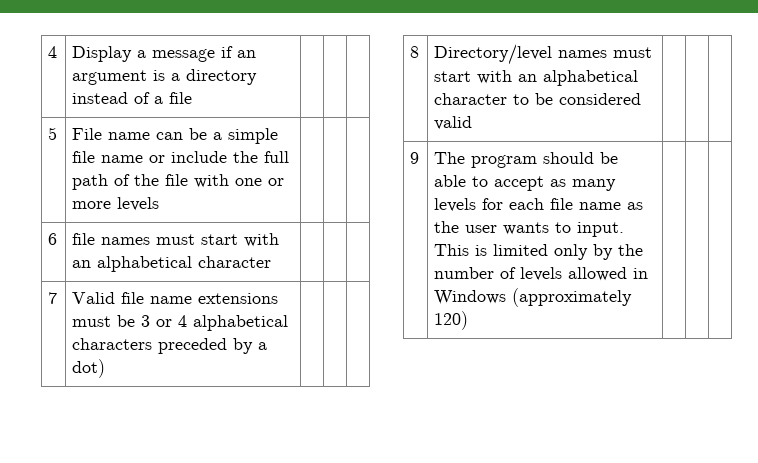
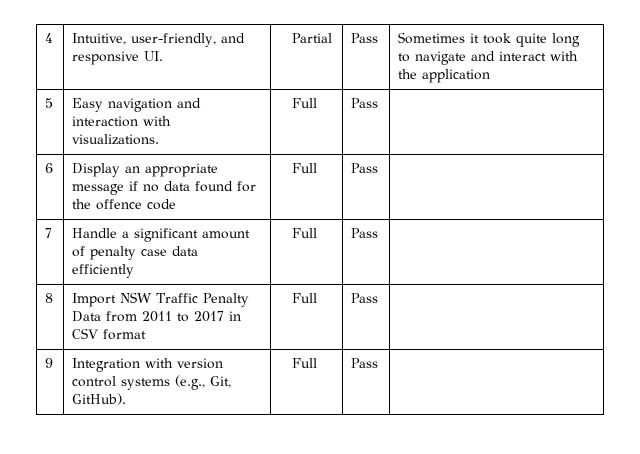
- 4 | Display a message if an argument is a directory instead of a file | | |
- 5 | File name can be a simple file name or include the full path of the file with one or more levels | | |
- 6 | file names must start with an alphabetical character | | |
- 7 | Valid file name extensions must be 3 or 4 alphabetical characters preceded by a dot) | | |
- 8 | Directory/level names must start with an alphabetical character to be considered valid | | |
- 9 | The program should be able to accept as many levels for each file name as the user wants to input. This is limited only by the number of levels allowed in Windows (approximately 120) | | |
+ 4 | Intuitive, user-friendly, and responsive UI. | Partial | Pass | Sometimes it took quite long to navigate and interact with the application
+ 5 | Easy navigation and interaction with visualizations. | Full | Pass |
+ 6 | Display an appropriate message if no data found for the offence code | Full | Pass |
+ 7 | Handle a significant amount of penalty case data efficiently | Full | Pass |
+ 8 | Import NSW Traffic Penalty Data from 2011 to 2017 in CSV format | Full | Pass |
+ 9 | Integration with version control systems (e.g., Git, GitHub). | Full | Pass |

